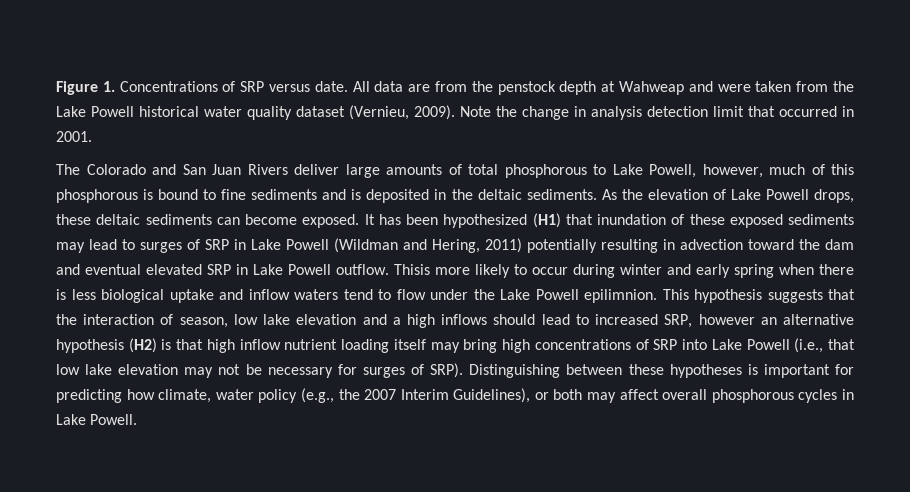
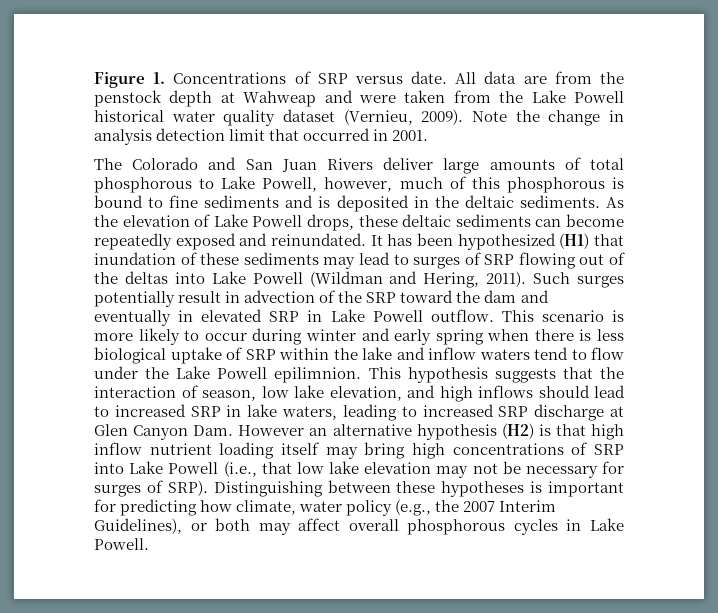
- As the elevation of Lake Powell drops, these deltaic sediments can become exposed.
+ As the elevation of Lake Powell drops, these deltaic sediments can become repeatedly exposed and reinundated.
- It has been hypothesized (H1) that inundation of these exposed sediments may lead to surges of SRP in Lake Powell (Wildman and Hering, 2011) potentially resulting in advection toward the dam and eventual elevated SRP in Lake Powell outflow.
+ It has been hypothesized (H1) that inundation of these sediments may lead to surges of SRP flowing out of the deltas into Lake Powell (Wildman and Hering, 2011). Such surges potentially result in advection of the SRP toward the dam and eventually in elevated SRP in Lake Powell outflow.
- Thisis more likely to occur during winter and early spring when there is less biological uptake and inflow waters tend to flow under the Lake Powell epilimnion.
+ This scenario is more likely to occur during winter and early spring when there is less biological uptake of SRP within the lake and inflow waters tend to flow under the Lake Powell epilimnion.
- This hypothesis suggests that the interaction of season, low lake elevation and a high inflows should lead to increased SRP, however an alternative hypothesis (H2) is that high inflow nutrient loading itself may bring high concentrations of SRP into Lake Powell (i.e., that low lake elevation may not be necessary for surges of SRP).
+ This hypothesis suggests that the interaction of season, low lake elevation, and high inflows should lead to increased SRP in lake waters, leading to increased SRP discharge at Glen Canyon Dam. However an alternative hypothesis (H2) is that high inflow nutrient loading itself may bring high concentrations of SRP into Lake Powell (i.e., that low lake elevation may not be necessary for surges of SRP).

